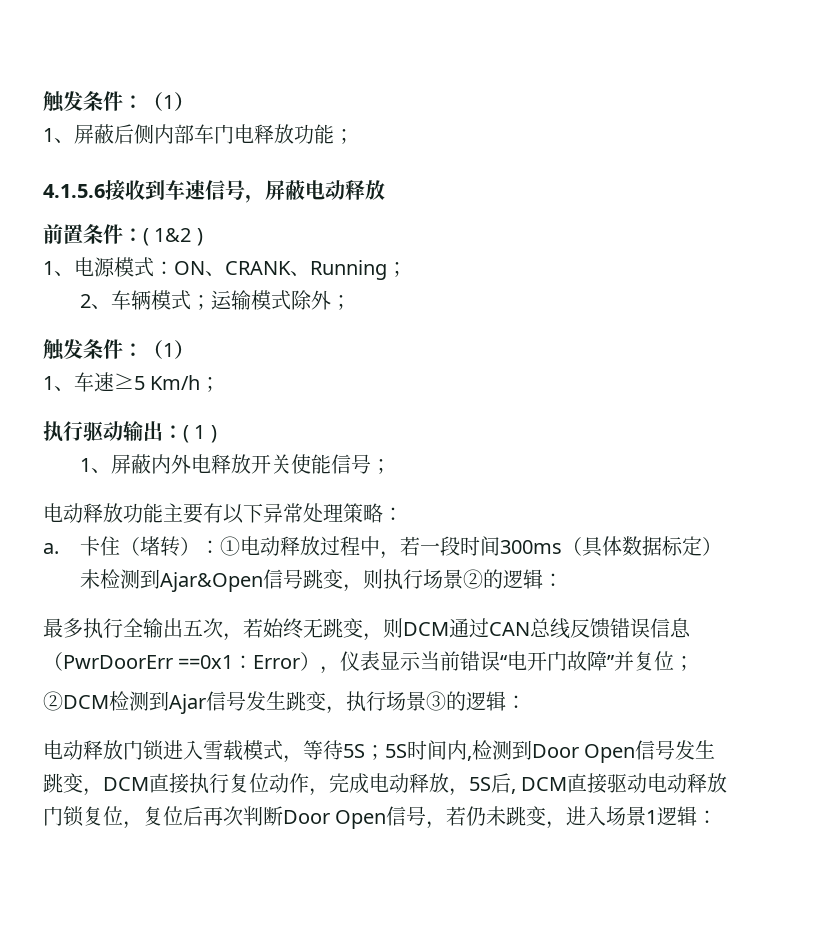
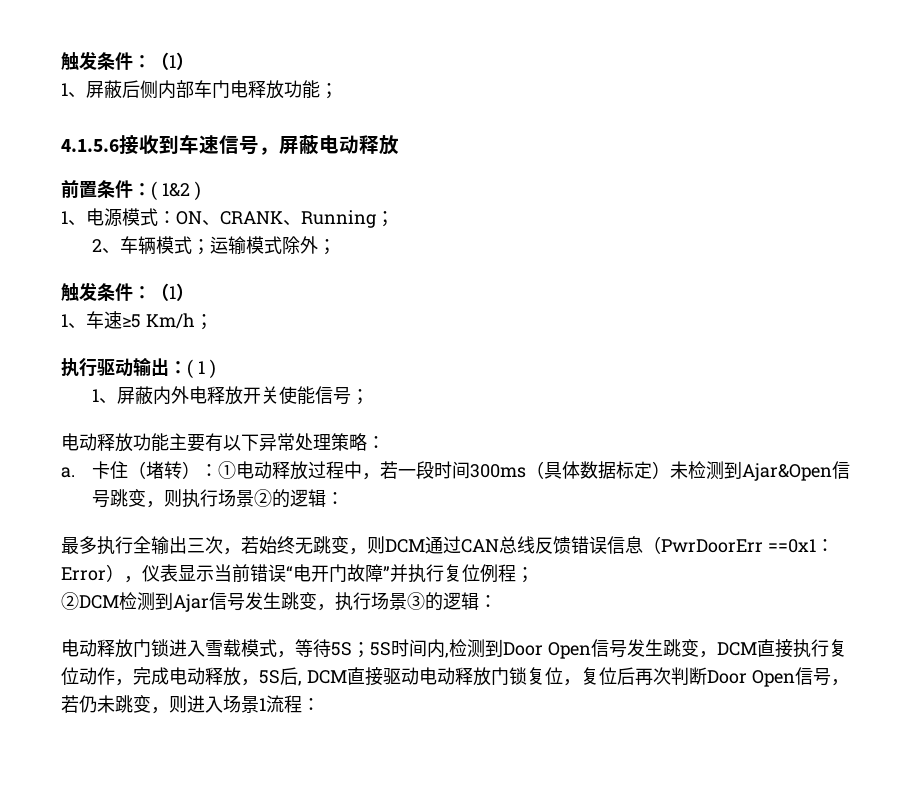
- 最多执行全输出五次，若始终无跳变，则DCM通过CAN总线反馈错误信息（PwrDoorErr ==0x1：Error），仪表显示当前错误“电开门故障”并复位；
+ 最多执行全输出三次，若始终无跳变，则DCM通过CAN总线反馈错误信息（PwrDoorErr ==0x1：Error），仪表显示当前错误“电开门故障”并执行复位例程；
- 电动释放门锁进入雪载模式，等待5S；5S时间内,检测到Door Open信号发生跳变，DCM直接执行复位动作，完成电动释放，5S后, DCM直接驱动电动释放门锁复位，复位后再次判断Door Open信号，若仍未跳变，进入场景1逻辑：
+ 电动释放门锁进入雪载模式，等待5S；5S时间内,检测到Door Open信号发生跳变，DCM直接执行复位动作，完成电动释放，5S后, DCM直接驱动电动释放门锁复位，复位后再次判断Door Open信号，若仍未跳变，则进入场景1流程：

